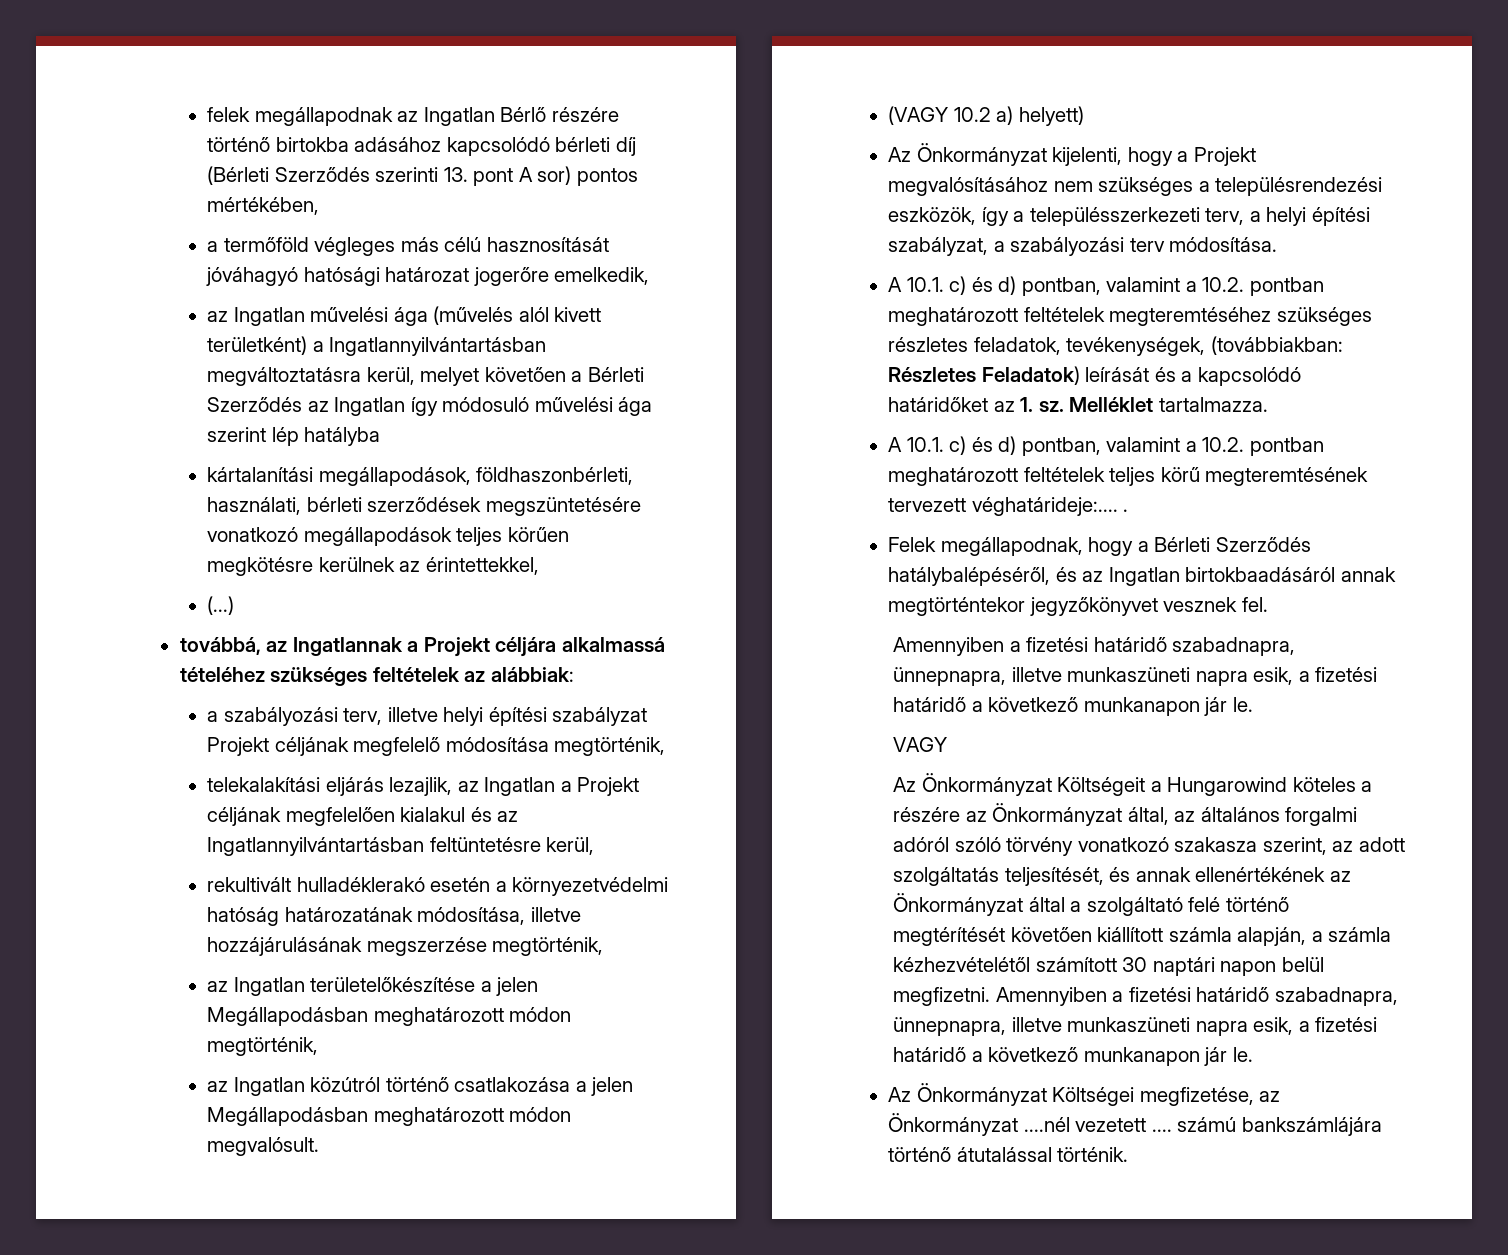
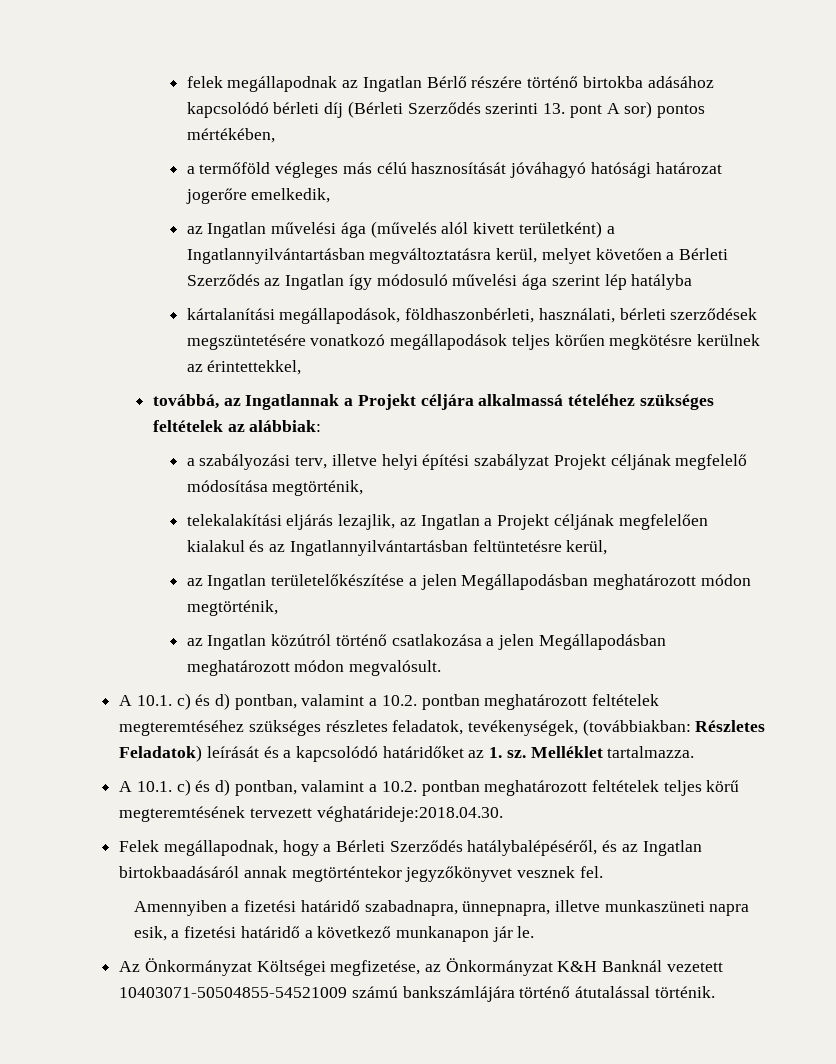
- (...)
- rekultivált hulladéklerakó esetén a környezetvédelmi hatóság határozatának módosítása, illetve hozzájárulásának megszerzése megtörténik,
- (VAGY 10.2 a) helyett)
- Az Önkormányzat kijelenti, hogy a Projekt megvalósításához nem szükséges a településrendezési eszközök, így a településszerkezeti terv, a helyi építési szabályzat, a szabályozási terv módosítása.
- A 10.1. c) és d) pontban, valamint a 10.2. pontban meghatározott feltételek teljes körű megteremtésének tervezett véghatárideje:.... .
+ A 10.1. c) és d) pontban, valamint a 10.2. pontban meghatározott feltételek teljes körű megteremtésének tervezett véghatárideje:2018.04.30.
- VAGY
- Az Önkormányzat Költségeit a Hungarowind köteles a részére az Önkormányzat által, az általános forgalmi adóról szóló törvény vonatkozó szakasza szerint, az adott szolgáltatás teljesítését, és annak ellenértékének az Önkormányzat által a szolgáltató felé történő megtérítését követően kiállított számla alapján, a számla kézhezvételétől számított 30 naptári napon belül megfizetni. Amennyiben a fizetési határidő szabadnapra, ünnepnapra, illetve munkaszüneti napra esik, a fizetési határidő a következő munkanapon jár le.
- Az Önkormányzat Költségei megfizetése, az Önkormányzat ....nél vezetett .... számú bankszámlájára történő átutalással történik.
+ Az Önkormányzat Költségei megfizetése, az Önkormányzat K&H Banknál vezetett 10403071-50504855-54521009 számú bankszámlájára történő átutalással történik.

